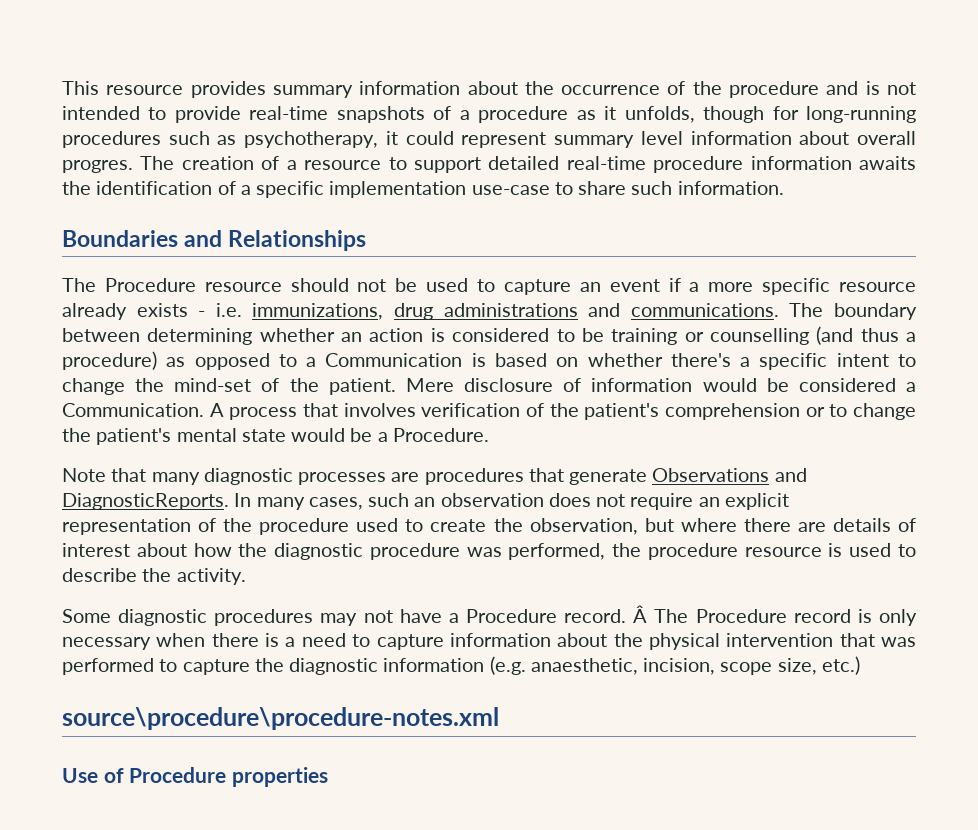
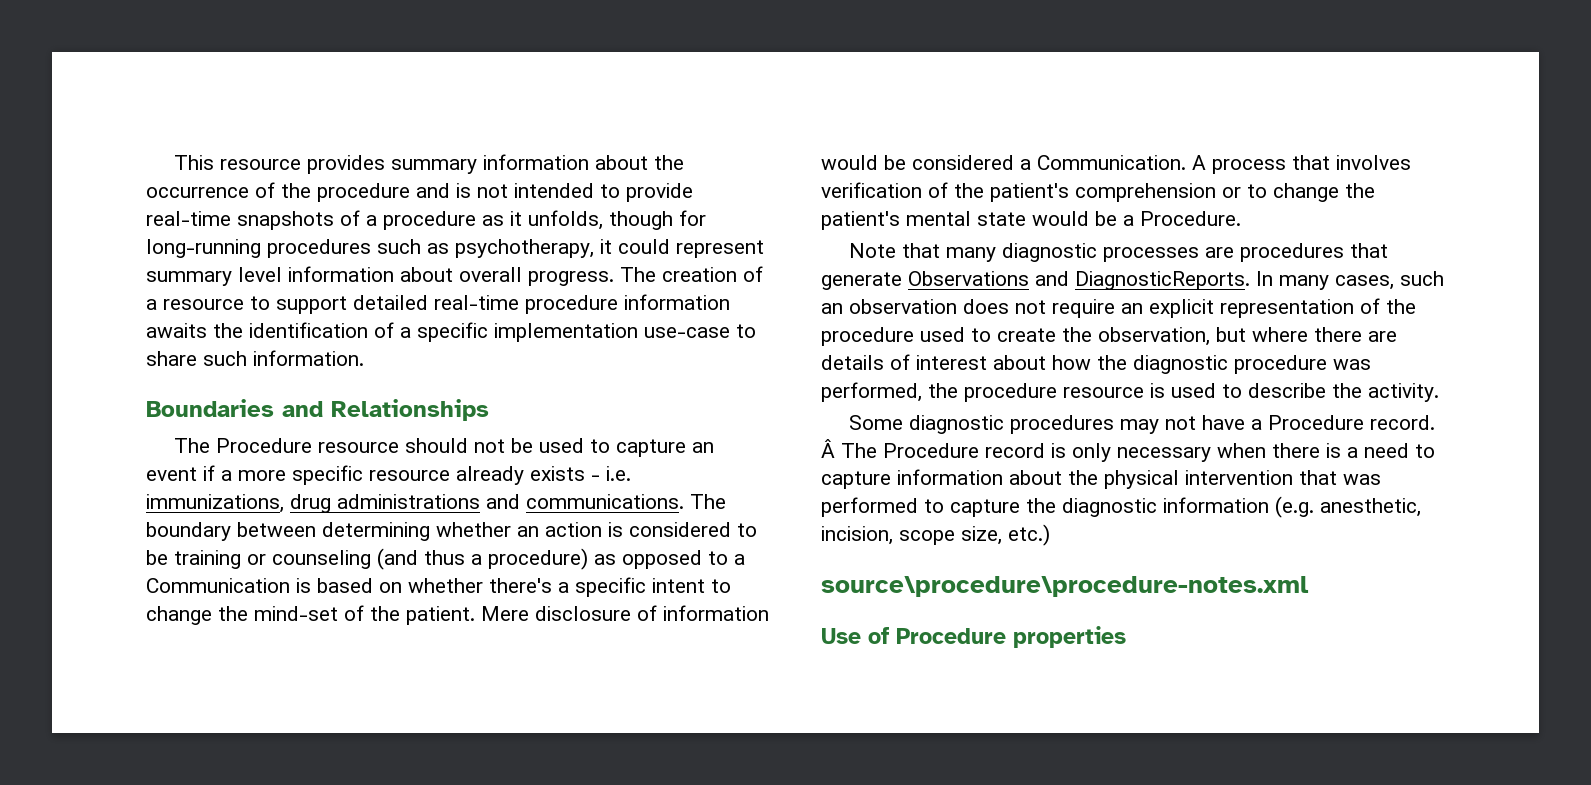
- This resource provides summary information about the occurrence of the procedure and is not intended to provide real-time snapshots of a procedure as it unfolds, though for long-running procedures such as psychotherapy, it could represent summary level information about overall progres.
+ This resource provides summary information about the occurrence of the procedure and is not intended to provide real-time snapshots of a procedure as it unfolds, though for long-running procedures such as psychotherapy, it could represent summary level information about overall progress.
- The boundary between determining whether an action is considered to be training or counselling (and thus a procedure) as opposed to a Communication is based on whether there's a specific intent to change the mind-set of the patient.
+ The boundary between determining whether an action is considered to be training or counseling (and thus a procedure) as opposed to a Communication is based on whether there's a specific intent to change the mind-set of the patient.
- Â The Procedure record is only necessary when there is a need to capture information about the physical intervention that was performed to capture the diagnostic information (e.g. anaesthetic, incision, scope size, etc.)
+ Â The Procedure record is only necessary when there is a need to capture information about the physical intervention that was performed to capture the diagnostic information (e.g. anesthetic, incision, scope size, etc.)

